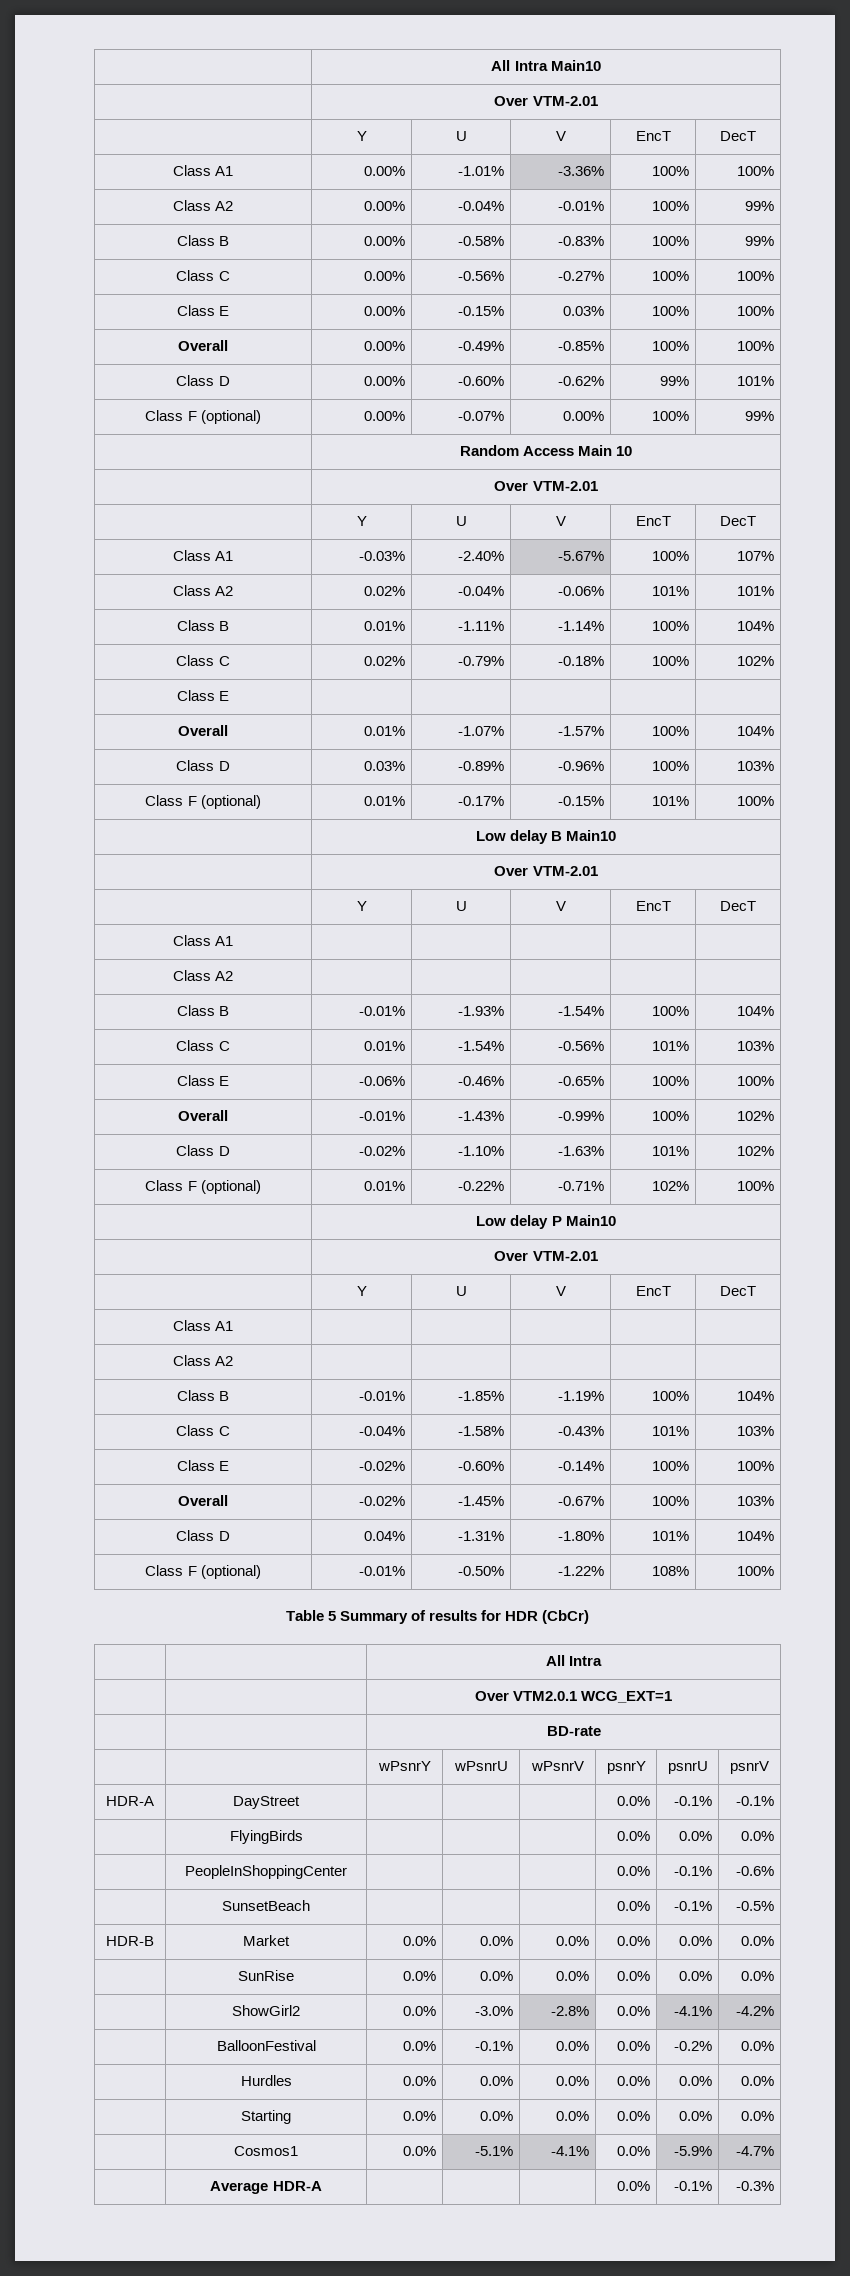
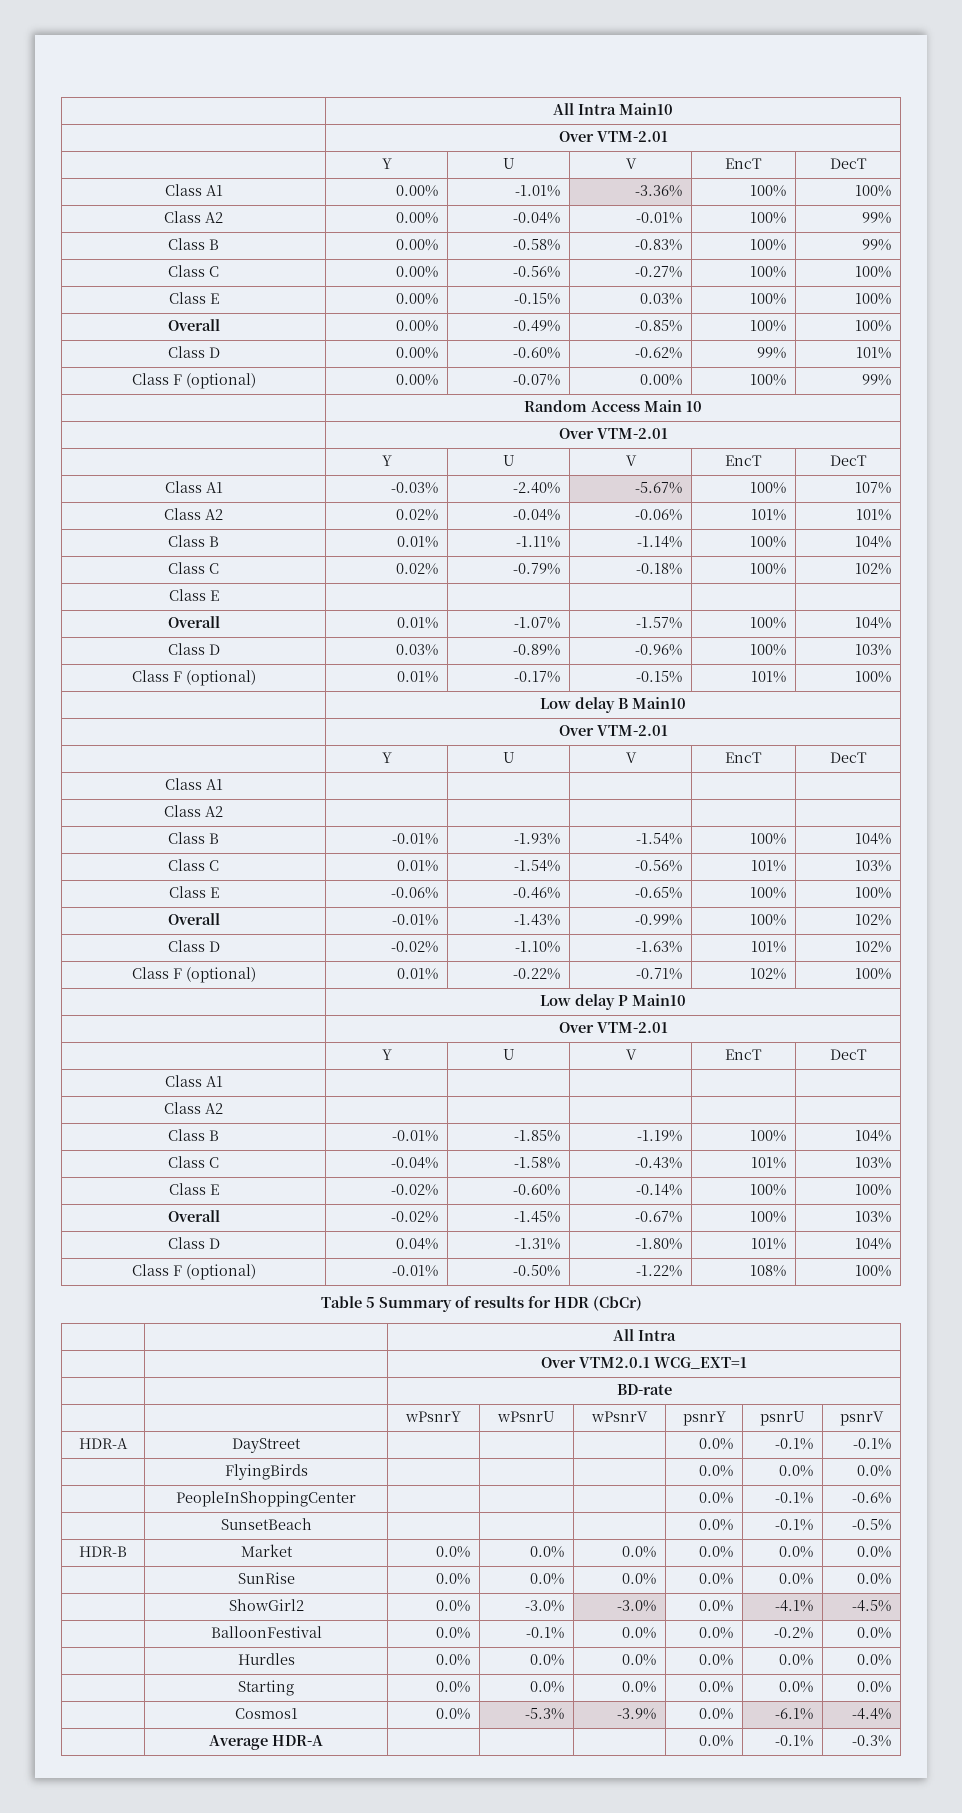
- | ShowGirl2 | 0.0% | -3.0% | -2.8% | 0.0% | -4.1% | -4.2%
+ | ShowGirl2 | 0.0% | -3.0% | -3.0% | 0.0% | -4.1% | -4.5%
- | Cosmos1 | 0.0% | -5.1% | -4.1% | 0.0% | -5.9% | -4.7%
+ | Cosmos1 | 0.0% | -5.3% | -3.9% | 0.0% | -6.1% | -4.4%

